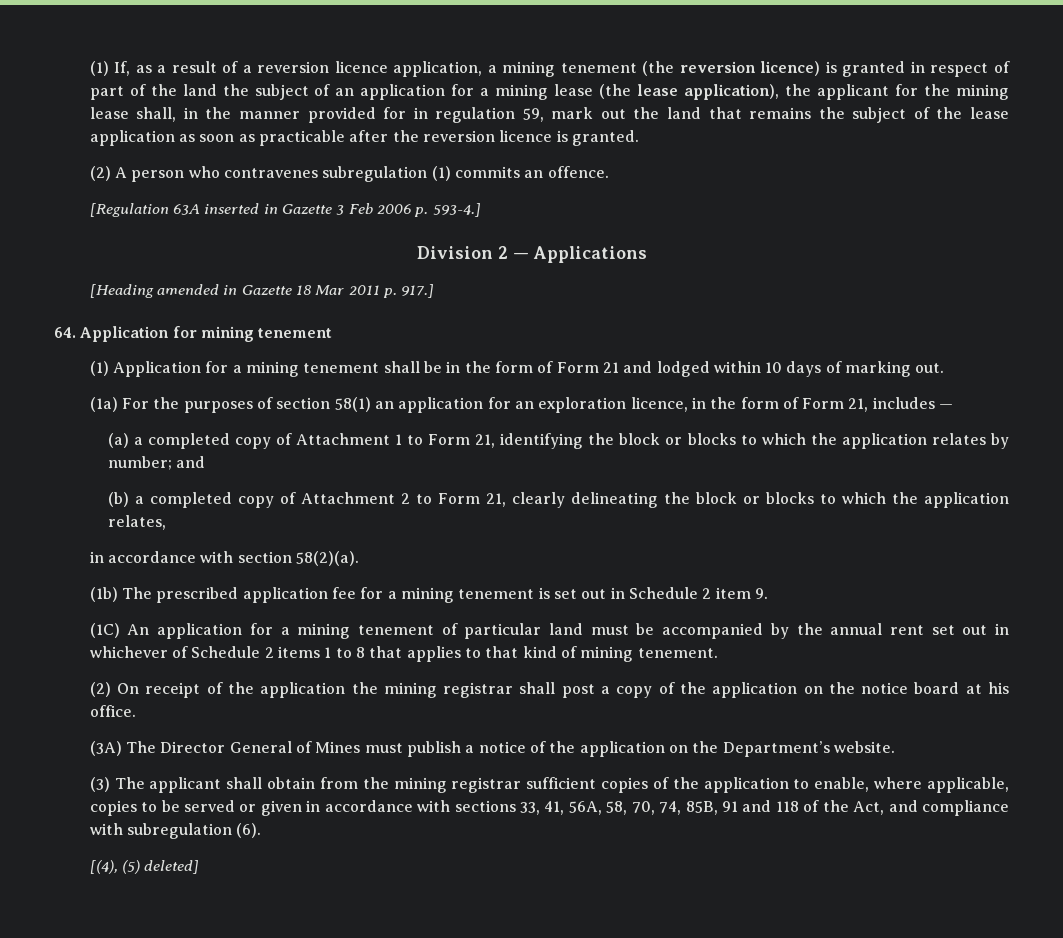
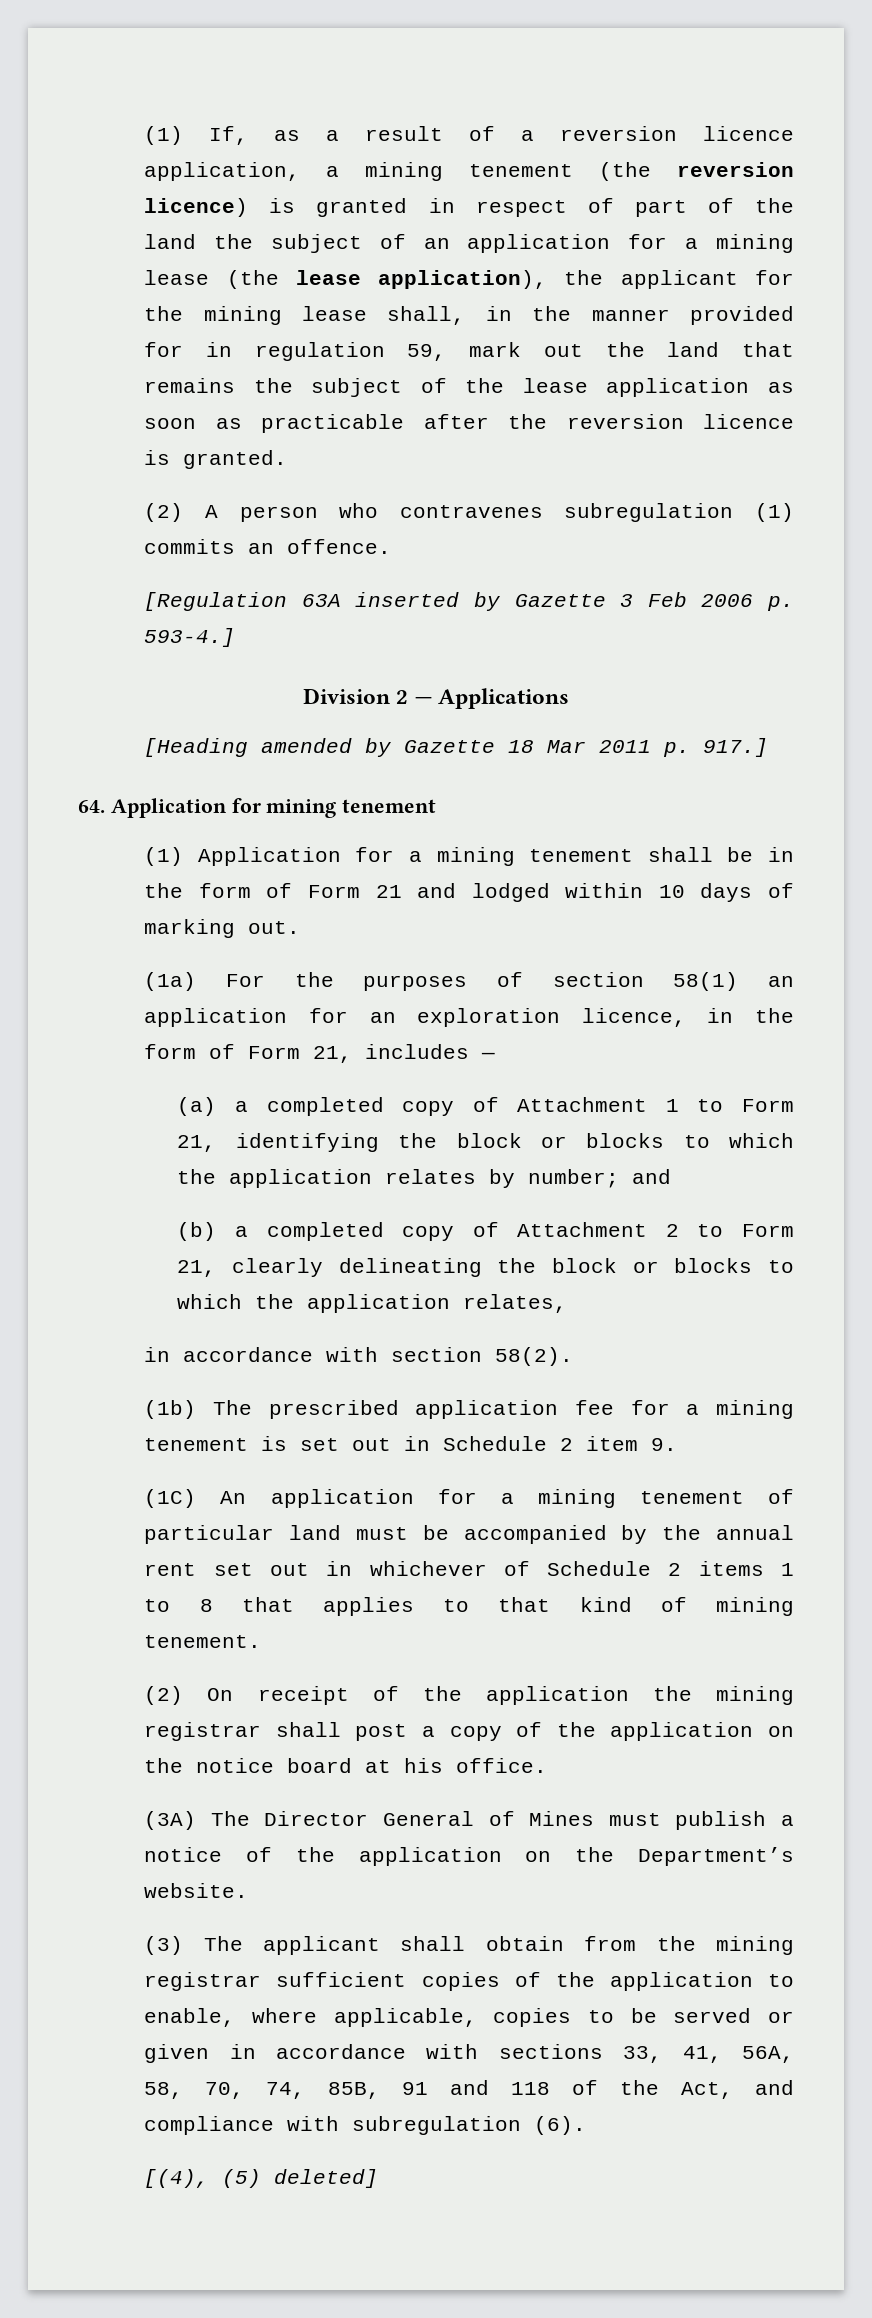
- [Regulation 63A inserted in Gazette 3 Feb 2006 p. 593-4.]
+ [Regulation 63A inserted by Gazette 3 Feb 2006 p. 593-4.]
- [Heading amended in Gazette 18 Mar 2011 p. 917.]
+ [Heading amended by Gazette 18 Mar 2011 p. 917.]
- in accordance with section 58(2)(a).
+ in accordance with section 58(2).

